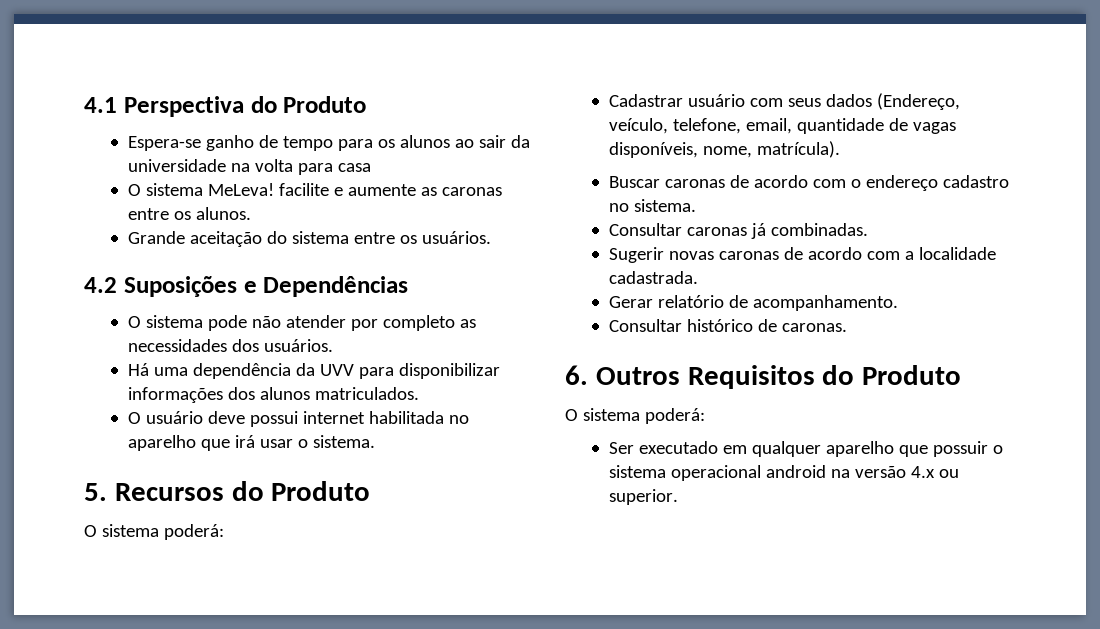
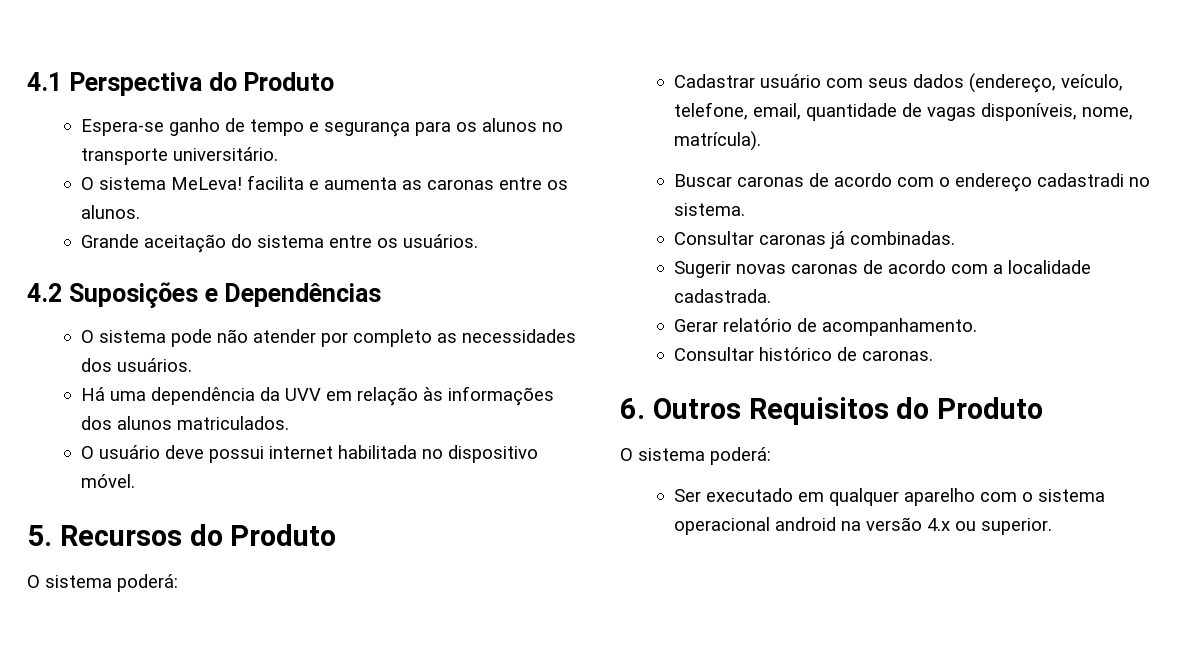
- Espera-se ganho de tempo para os alunos ao sair da universidade na volta para casa
+ Espera-se ganho de tempo e segurança para os alunos no transporte universitário.
- O sistema MeLeva! facilite e aumente as caronas entre os alunos.
+ O sistema MeLeva! facilita e aumenta as caronas entre os alunos.
- Há uma dependência da UVV para disponibilizar informações dos alunos matriculados.
+ Há uma dependência da UVV em relação às informações dos alunos matriculados.
- O usuário deve possui internet habilitada no aparelho que irá usar o sistema.
+ O usuário deve possui internet habilitada no dispositivo móvel.
- Cadastrar usuário com seus dados (Endereço, veículo, telefone, email, quantidade de vagas disponíveis, nome, matrícula).
+ Cadastrar usuário com seus dados (endereço, veículo, telefone, email, quantidade de vagas disponíveis, nome, matrícula).
- Buscar caronas de acordo com o endereço cadastro no sistema.
+ Buscar caronas de acordo com o endereço cadastradi no sistema.
- Ser executado em qualquer aparelho que possuir o sistema operacional android na versão 4.x ou superior.
+ Ser executado em qualquer aparelho com o sistema operacional android na versão 4.x ou superior.

